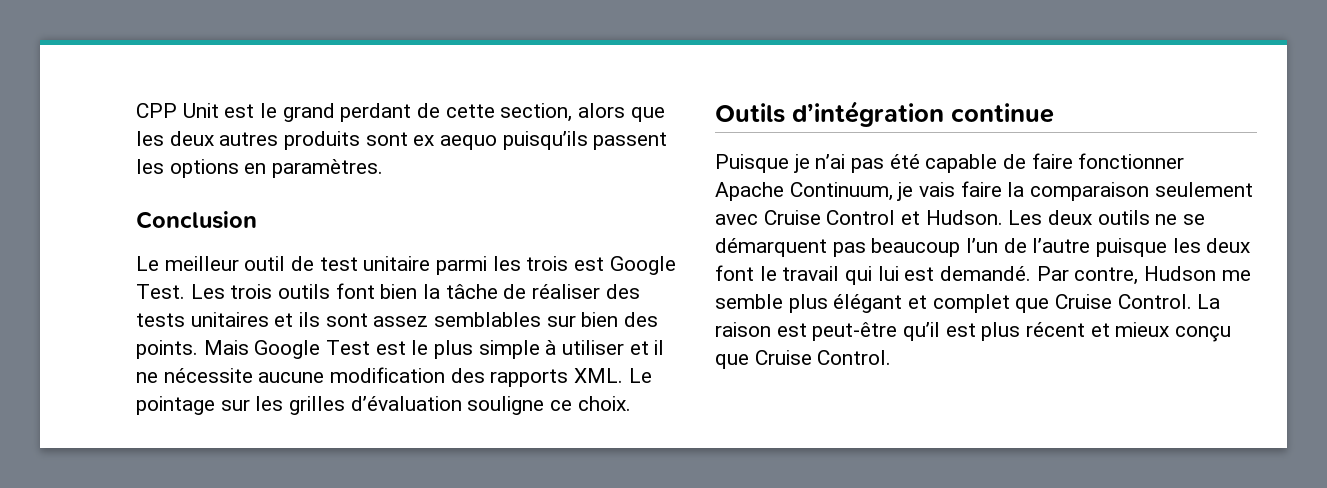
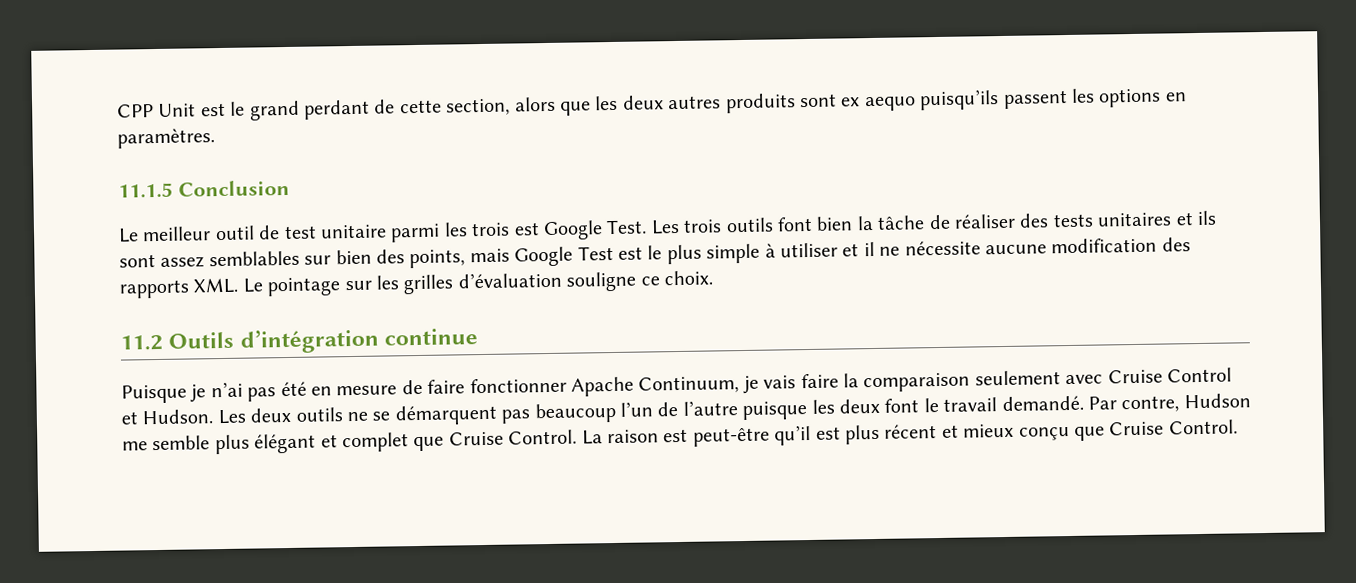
- Conclusion
+ 11.1.5 Conclusion
- Les trois outils font bien la tâche de réaliser des tests unitaires et ils sont assez semblables sur bien des points. Mais Google Test est le plus simple à utiliser et il ne nécessite aucune modification des rapports XML. Le pointage sur les grilles d’évaluation souligne ce choix.
+ Les trois outils font bien la tâche de réaliser des tests unitaires et ils sont assez semblables sur bien des points, mais Google Test est le plus simple à utiliser et il ne nécessite aucune modification des rapports XML. Le pointage sur les grilles d’évaluation souligne ce choix.
- Outils d’intégration continue
+ 11.2 Outils d’intégration continue
- Puisque je n’ai pas été capable de faire fonctionner Apache Continuum, je vais faire la comparaison seulement avec Cruise Control et Hudson.
+ Puisque je n’ai pas été en mesure de faire fonctionner Apache Continuum, je vais faire la comparaison seulement avec Cruise Control et Hudson.
- Les deux outils ne se démarquent pas beaucoup l’un de l’autre puisque les deux font le travail qui lui est demandé.
+ Les deux outils ne se démarquent pas beaucoup l’un de l’autre puisque les deux font le travail demandé.

